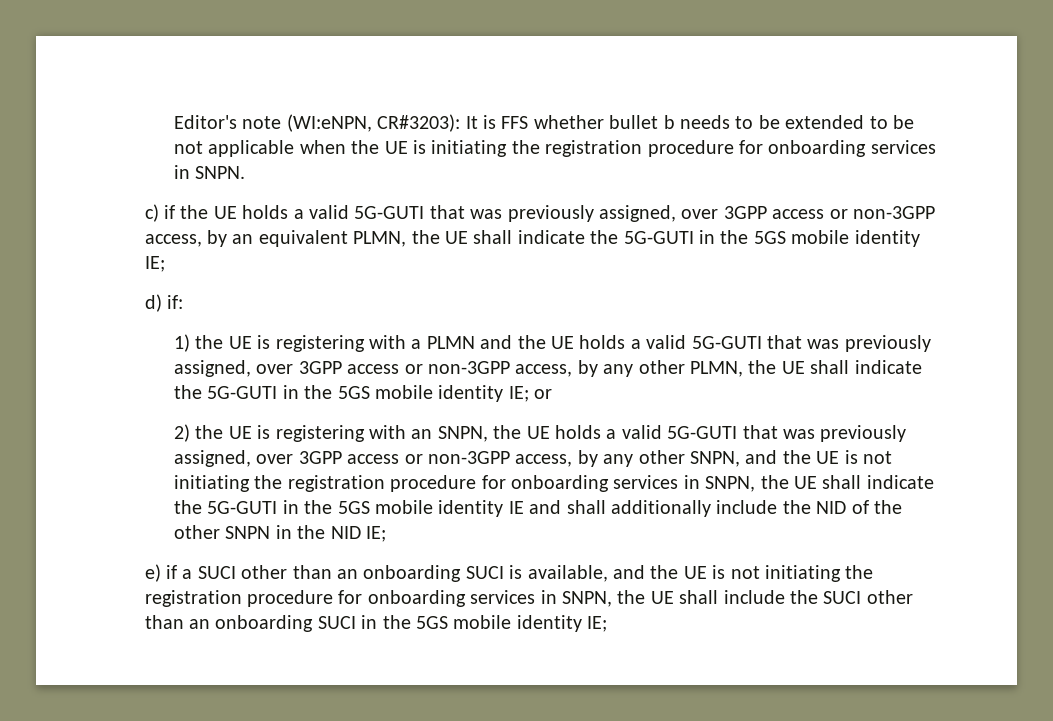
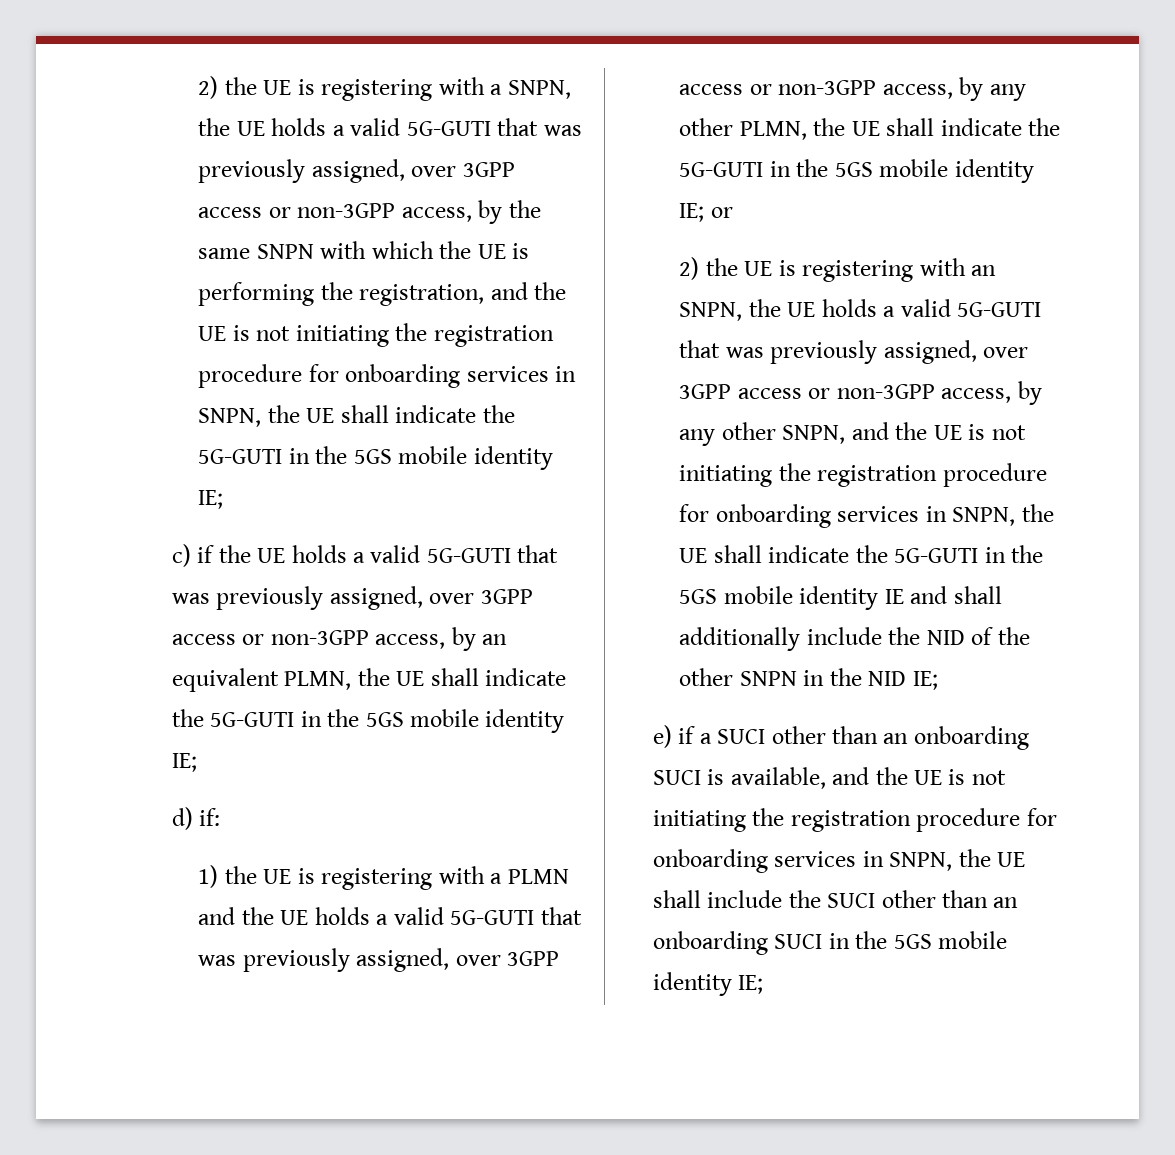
- Editor's note (WI:eNPN, CR#3203): It is FFS whether bullet b needs to be extended to be not applicable when the UE is initiating the registration procedure for onboarding services in SNPN.
+ 2) the UE is registering with a SNPN, the UE holds a valid 5G-GUTI that was previously assigned, over 3GPP access or non-3GPP access, by the same SNPN with which the UE is performing the registration, and the UE is not initiating the registration procedure for onboarding services in SNPN, the UE shall indicate the 5G-GUTI in the 5GS mobile identity IE;

